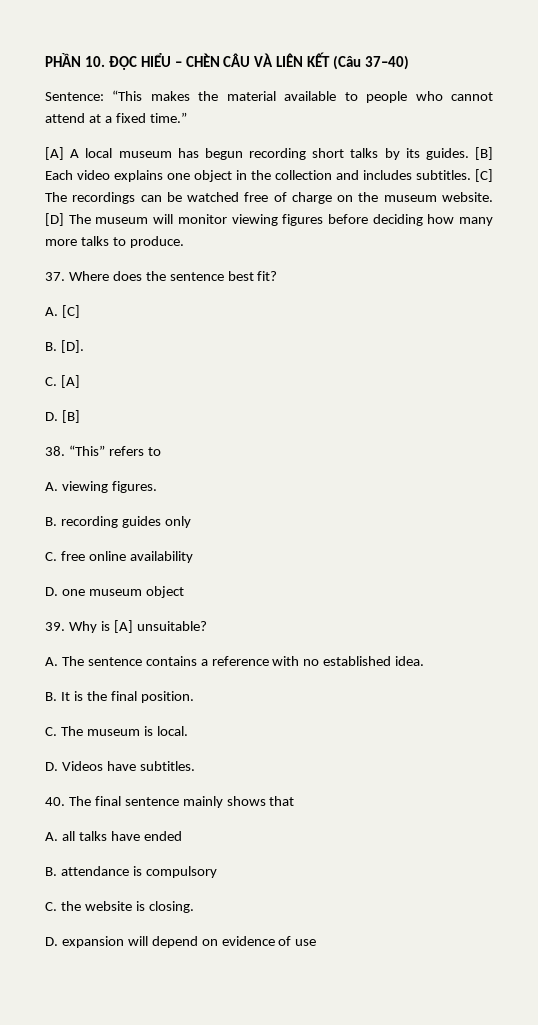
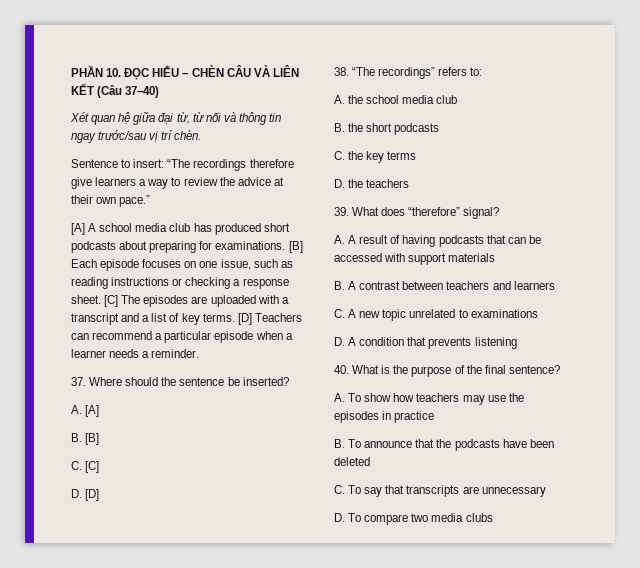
- Sentence: “This makes the material available to people who cannot attend at a fixed time.”
- [A] A local museum has begun recording short talks by its guides. [B] Each video explains one object in the collection and includes subtitles. [C] The recordings can be watched free of charge on the museum website. [D] The museum will monitor viewing figures before deciding how many more talks to produce.
+ Xét quan hệ giữa đại từ, từ nối và thông tin ngay trước/sau vị trí chèn.
+ Sentence to insert: “The recordings therefore give learners a way to review the advice at their own pace.”
+ [A] A school media club has produced short podcasts about preparing for examinations. [B] Each episode focuses on one issue, such as reading instructions or checking a response sheet. [C] The episodes are uploaded with a transcript and a list of key terms. [D] Teachers can recommend a particular episode when a learner needs a reminder.
- 37. Where does the sentence best fit?
- A. [C]
- B. [D].
- C. [A]
- D. [B]
+ 37. Where should the sentence be inserted?
+ A. [A]
+ B. [B]
+ C. [C]
+ D. [D]
- 38. “This” refers to
- A. viewing figures.
- B. recording guides only
- C. free online availability
- D. one museum object
- 39. Why is [A] unsuitable?
- A. The sentence contains a reference with no established idea.
- B. It is the final position.
- C. The museum is local.
- D. Videos have subtitles.
- 40. The final sentence mainly shows that
- A. all talks have ended
- B. attendance is compulsory
- C. the website is closing.
- D. expansion will depend on evidence of use
+ 38. “The recordings” refers to:
+ A. the school media club
+ B. the short podcasts
+ C. the key terms
+ D. the teachers
+ 39. What does “therefore” signal?
+ A. A result of having podcasts that can be accessed with support materials
+ B. A contrast between teachers and learners
+ C. A new topic unrelated to examinations
+ D. A condition that prevents listening
+ 40. What is the purpose of the final sentence?
+ A. To show how teachers may use the episodes in practice
+ B. To announce that the podcasts have been deleted
+ C. To say that transcripts are unnecessary
+ D. To compare two media clubs

